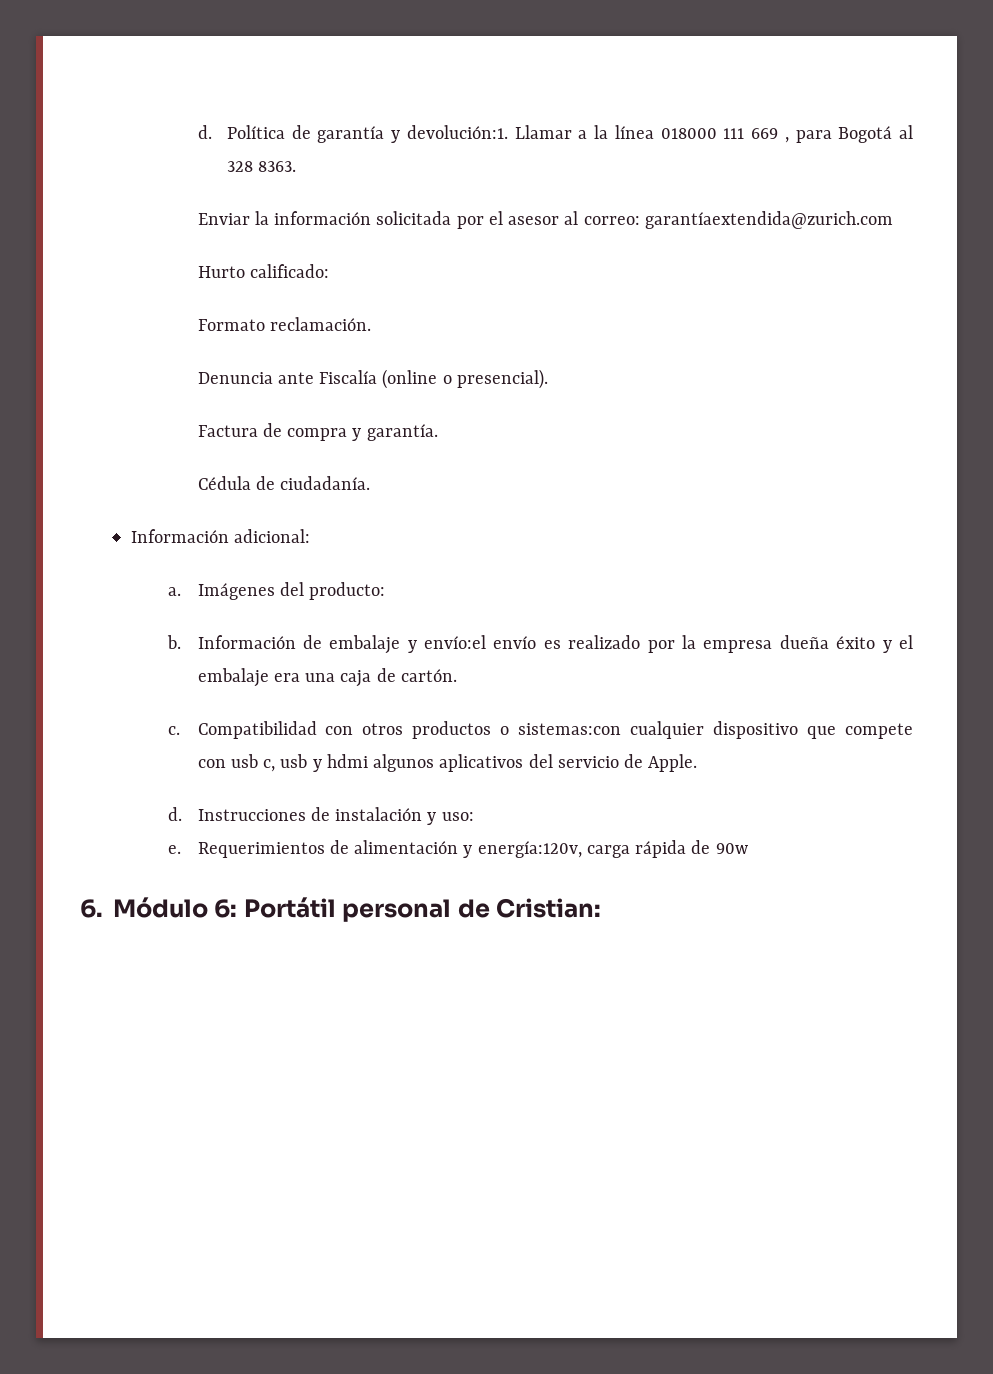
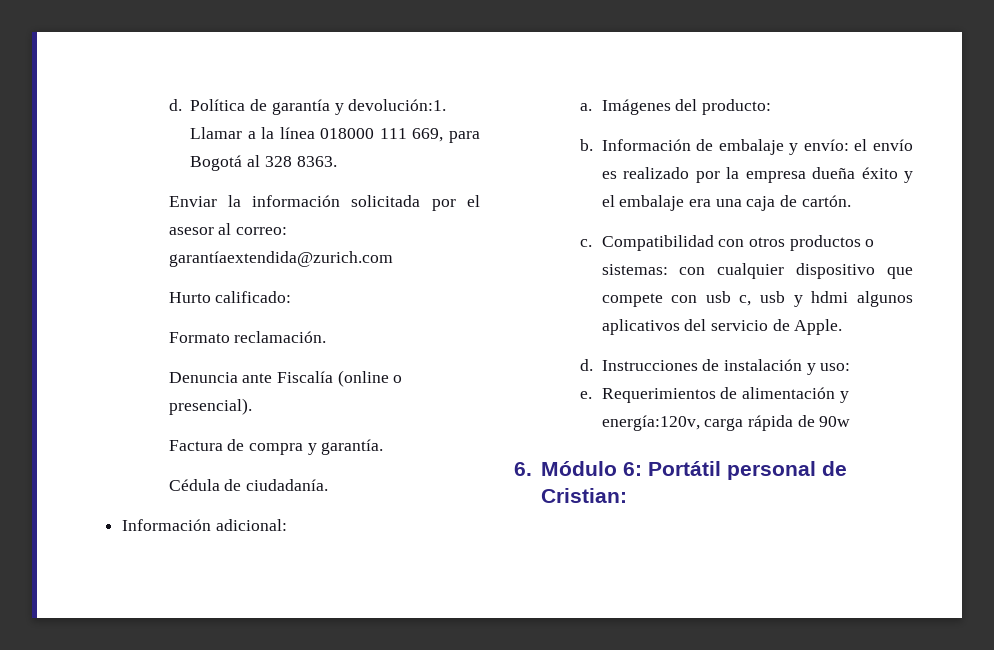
- Llamar a la línea 018000 111 669 , para Bogotá al 328 8363.
+ Llamar a la línea 018000 111 669, para Bogotá al 328 8363.
- Información de embalaje y envío:el envío es realizado por la empresa dueña éxito y el embalaje era una caja de cartón.
+ Información de embalaje y envío: el envío es realizado por la empresa dueña éxito y el embalaje era una caja de cartón.
- Compatibilidad con otros productos o sistemas:con cualquier dispositivo que compete con usb c, usb y hdmi algunos aplicativos del servicio de Apple.
+ Compatibilidad con otros productos o sistemas: con cualquier dispositivo que compete con usb c, usb y hdmi algunos aplicativos del servicio de Apple.

